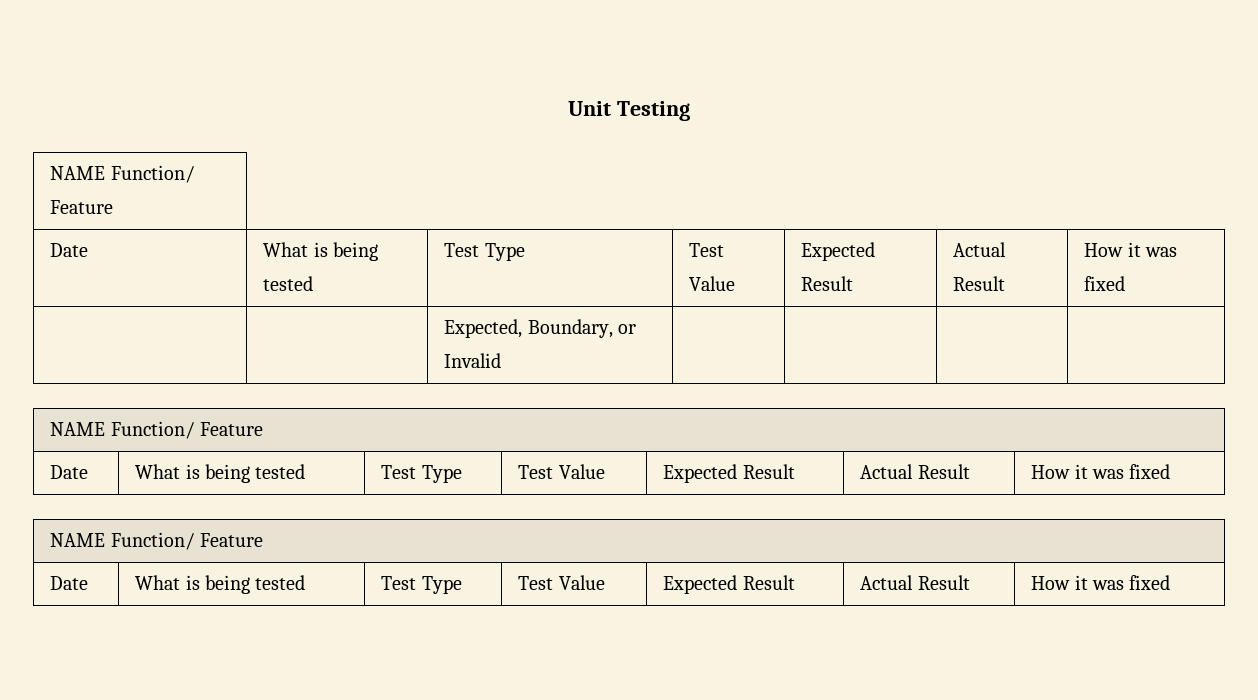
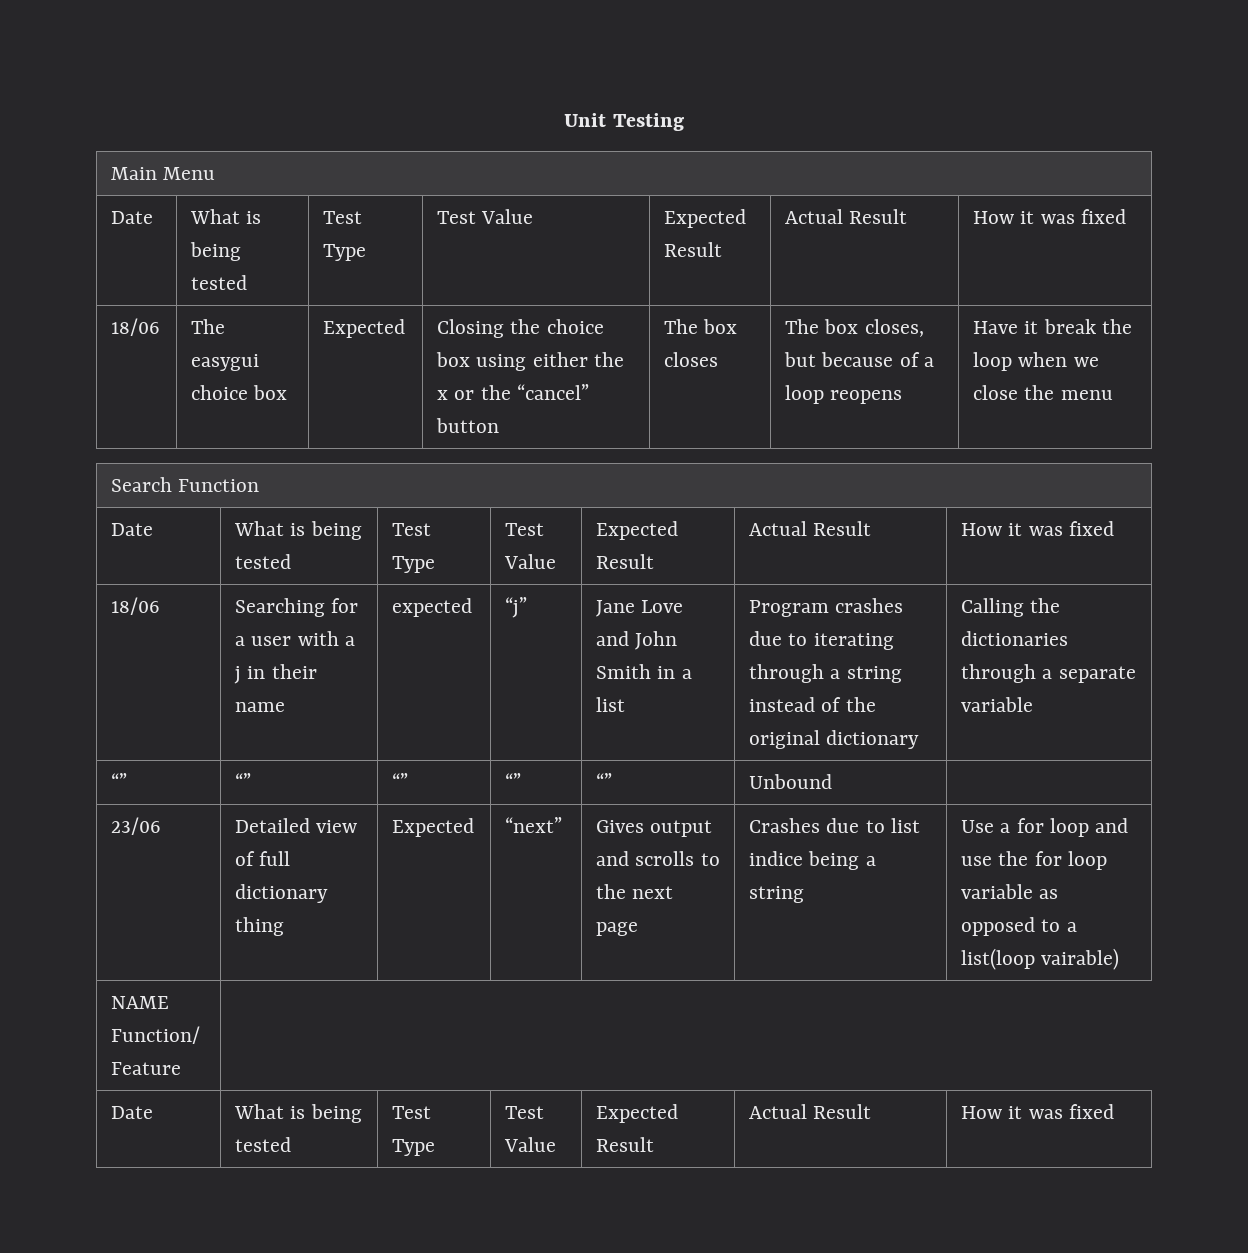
+ Main Menu
+ Date | What is being tested | Test Type | Test Value | Expected Result | Actual Result | How it was fixed
+ 18/06 | The easygui choice box | Expected | Closing the choice box using either the x or the “cancel” button | The box closes | The box closes, but because of a loop reopens | Have it break the loop when we close the menu
+ Search Function
+ Date | What is being tested | Test Type | Test Value | Expected Result | Actual Result | How it was fixed
+ 18/06 | Searching for a user with a j in their name | expected | “j” | Jane Love and John Smith in a list | Program crashes due to iterating through a string instead of the original dictionary | Calling the dictionaries through a separate variable
+ “” | “” | “” | “” | “” | Unbound |
+ 23/06 | Detailed view of full dictionary thing | Expected | “next” | Gives output and scrolls to the next page | Crashes due to list indice being a string | Use a for loop and use the for loop variable as opposed to a list(loop vairable)
- | | Expected, Boundary, or Invalid | | | |
- NAME Function/ Feature
- Date | What is being tested | Test Type | Test Value | Expected Result | Actual Result | How it was fixed
- NAME Function/ Feature
- Date | What is being tested | Test Type | Test Value | Expected Result | Actual Result | How it was fixed

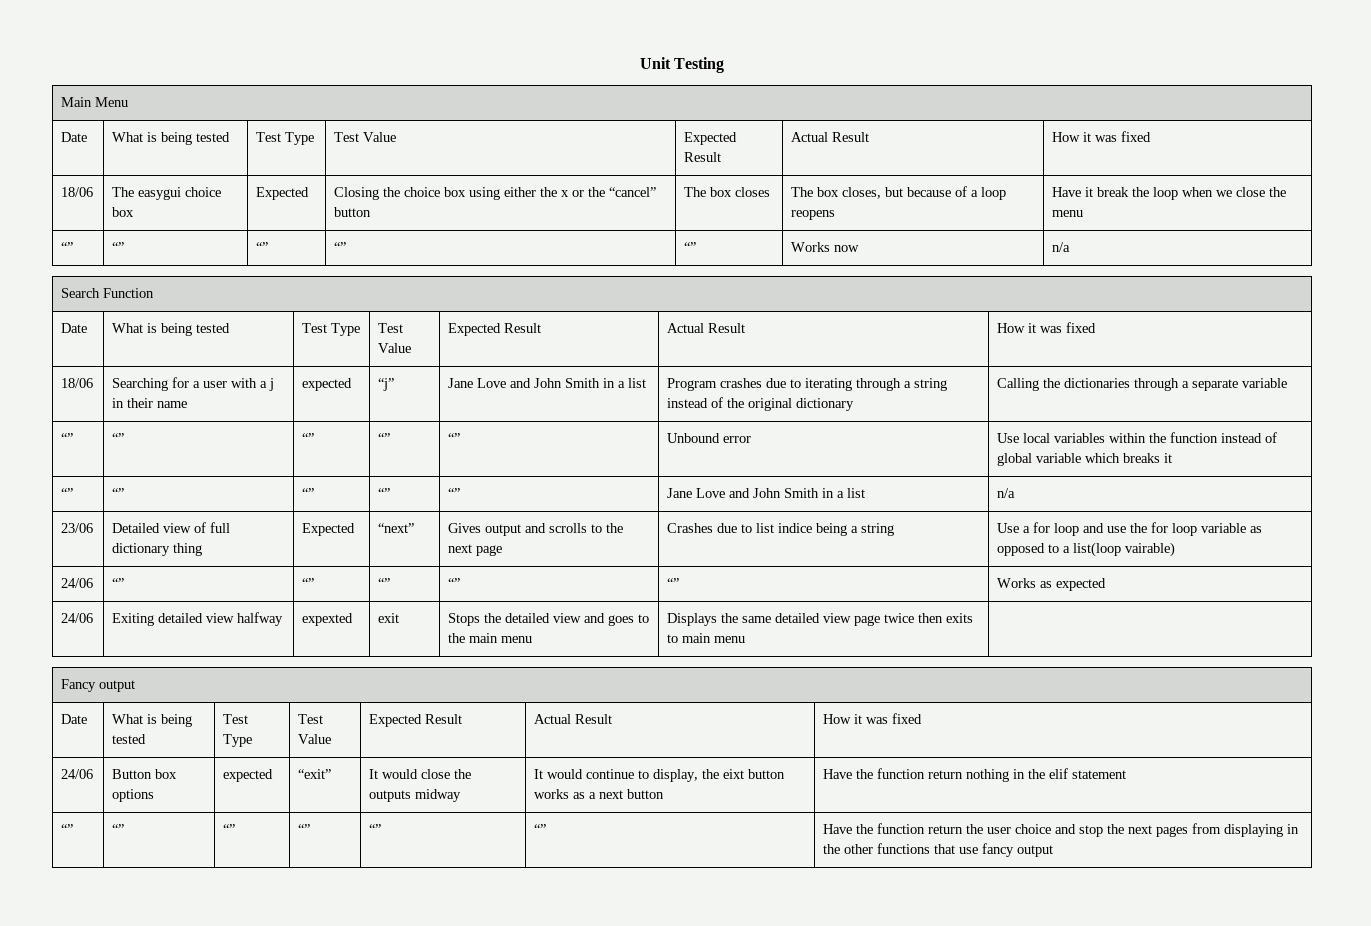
+ “” | “” | “” | “” | “” | Works now | n/a
- “” | “” | “” | “” | “” | Unbound |
+ “” | “” | “” | “” | “” | Unbound error | Use local variables within the function instead of global variable which breaks it
+ “” | “” | “” | “” | “” | Jane Love and John Smith in a list | n/a
- NAME Function/ Feature
+ 24/06 | “” | “” | “” | “” | “” | Works as expected
+ 24/06 | Exiting detailed view halfway | expexted | exit | Stops the detailed view and goes to the main menu | Displays the same detailed view page twice then exits to main menu |
+ Fancy output
+ 24/06 | Button box options | expected | “exit” | It would close the outputs midway | It would continue to display, the eixt button works as a next button | Have the function return nothing in the elif statement
+ “” | “” | “” | “” | “” | “” | Have the function return the user choice and stop the next pages from displaying in the other functions that use fancy output

